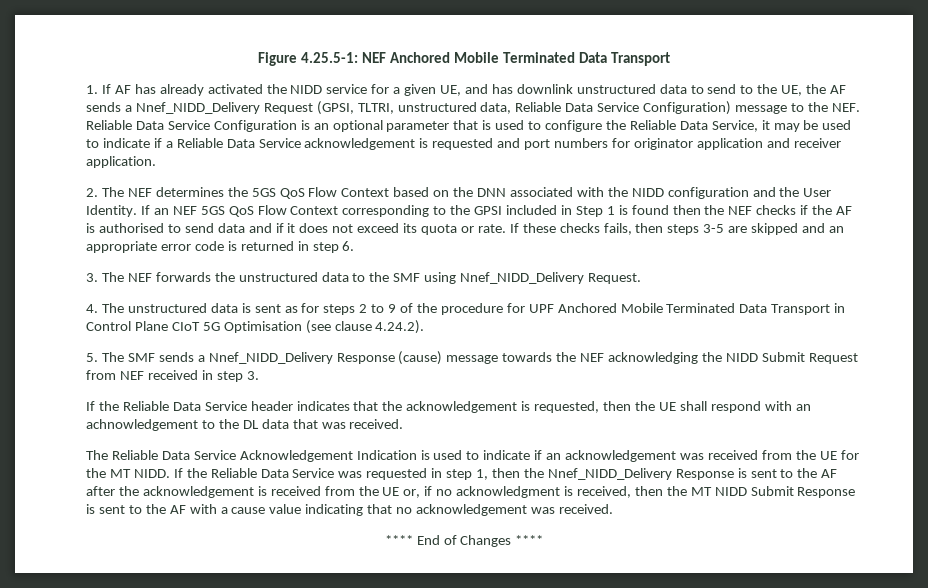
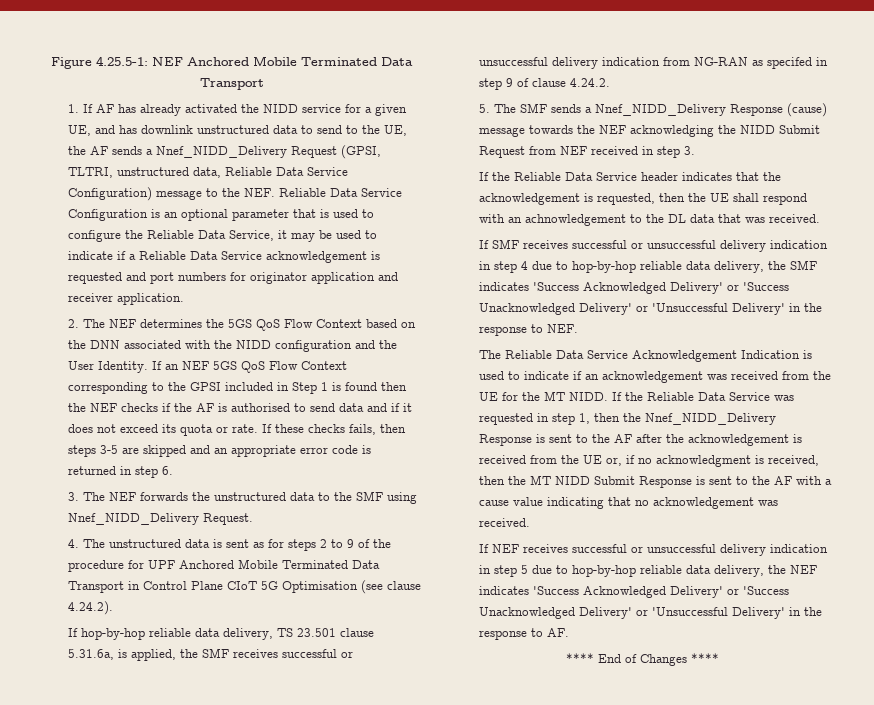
+ If hop-by-hop reliable data delivery, TS 23.501 clause 5.31.6a, is applied, the SMF receives successful or unsuccessful delivery indication from NG-RAN as specifed in step 9 of clause 4.24.2.
+ If SMF receives successful or unsuccessful delivery indication in step 4 due to hop-by-hop reliable data delivery, the SMF indicates 'Success Acknowledged Delivery' or 'Success Unacknowledged Delivery' or 'Unsuccessful Delivery' in the response to NEF.
+ If NEF receives successful or unsuccessful delivery indication in step 5 due to hop-by-hop reliable data delivery, the NEF indicates 'Success Acknowledged Delivery' or 'Success Unacknowledged Delivery' or 'Unsuccessful Delivery' in the response to AF.

